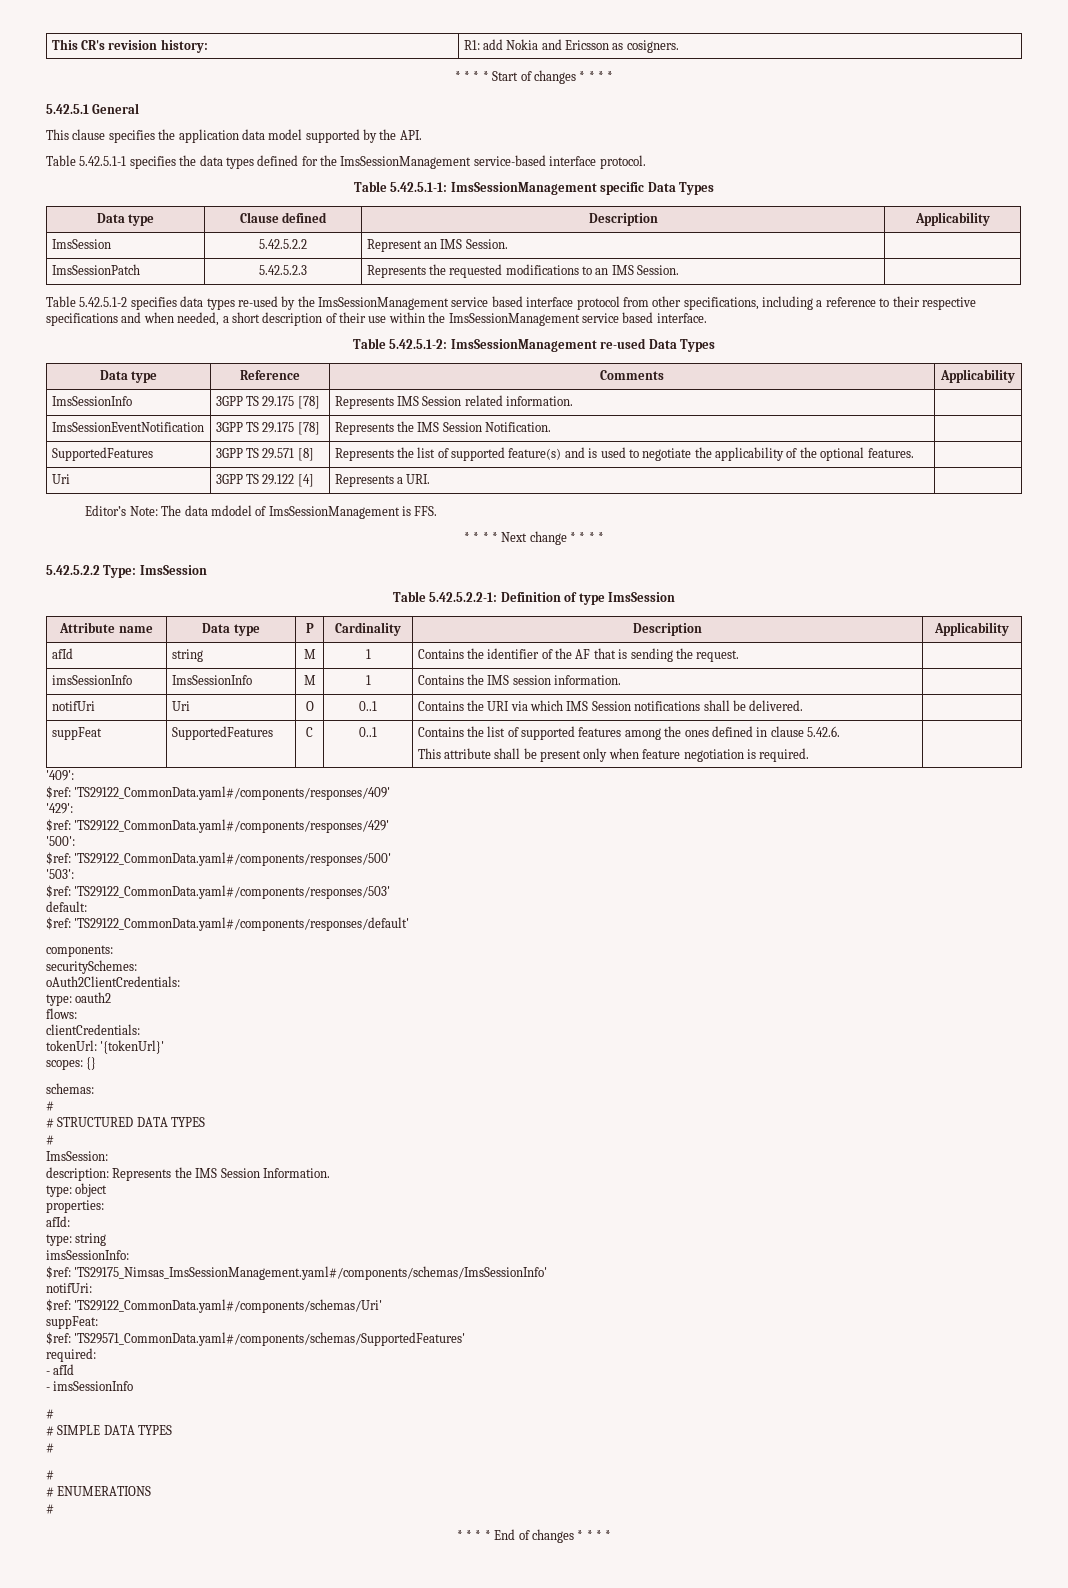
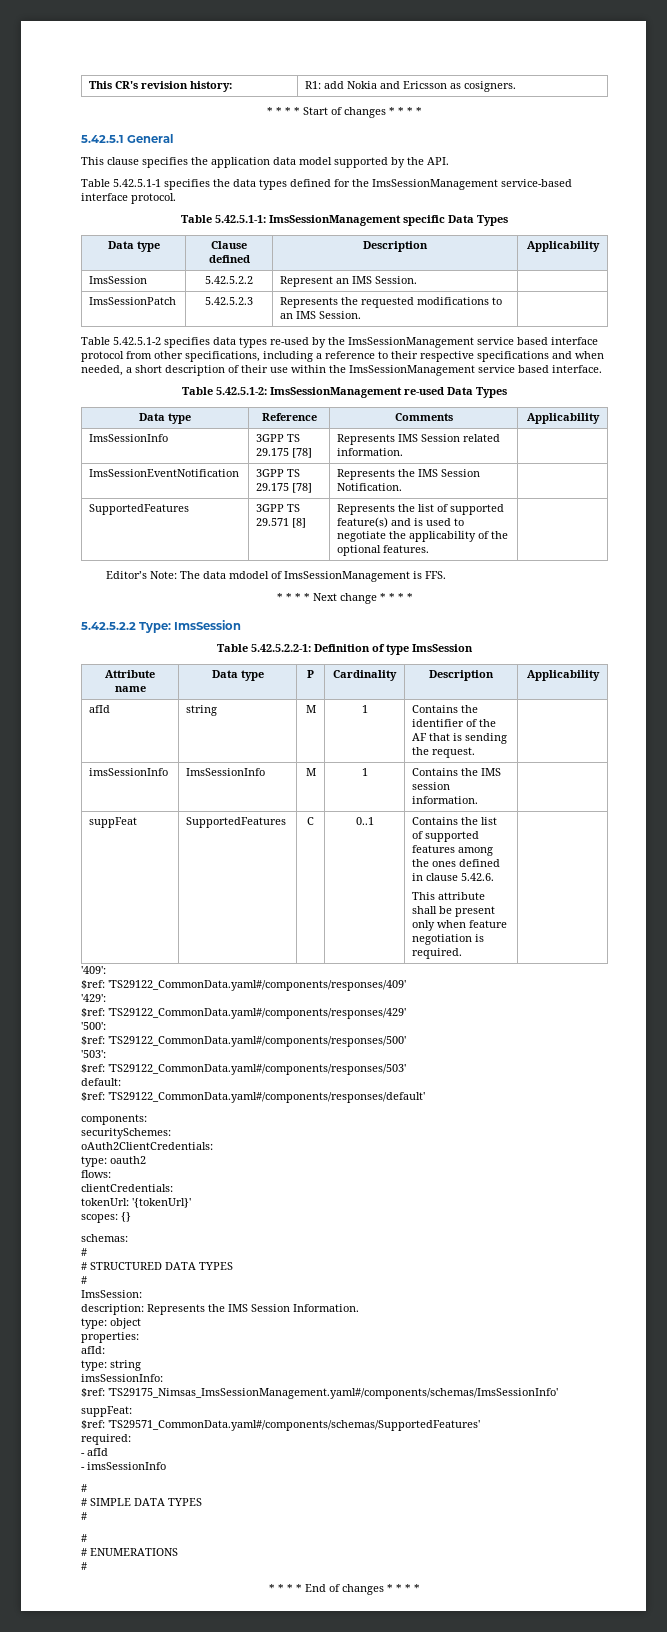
- Uri | 3GPP TS 29.122 [4] | Represents a URI. |
- notifUri | Uri | O | 0..1 | Contains the URI via which IMS Session notifications shall be delivered. |
- notifUri:
- $ref: 'TS29122_CommonData.yaml#/components/schemas/Uri'

